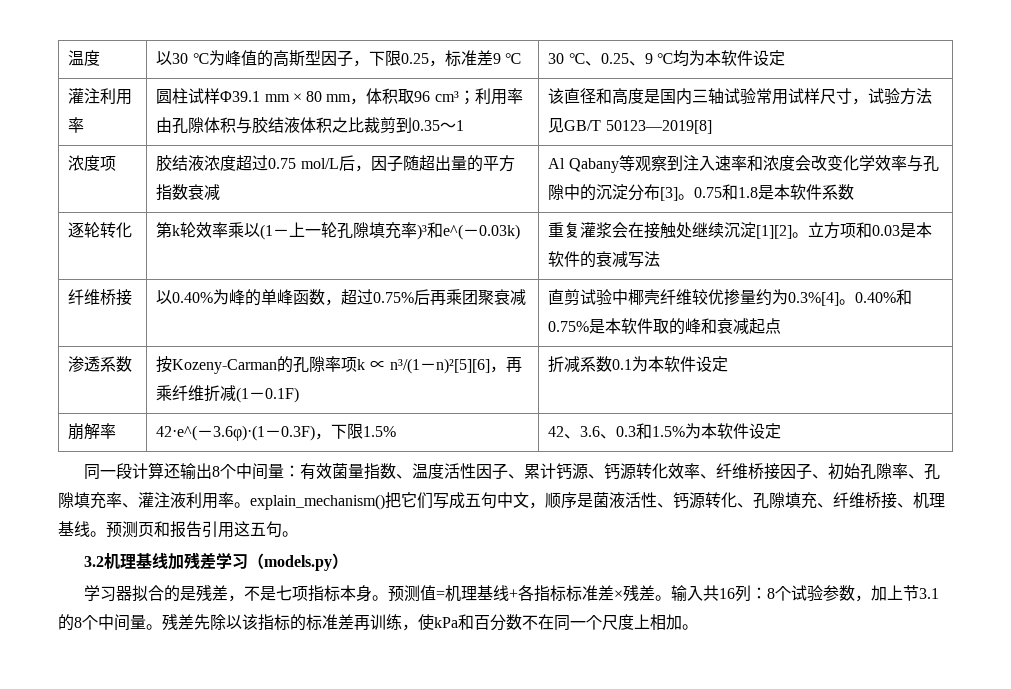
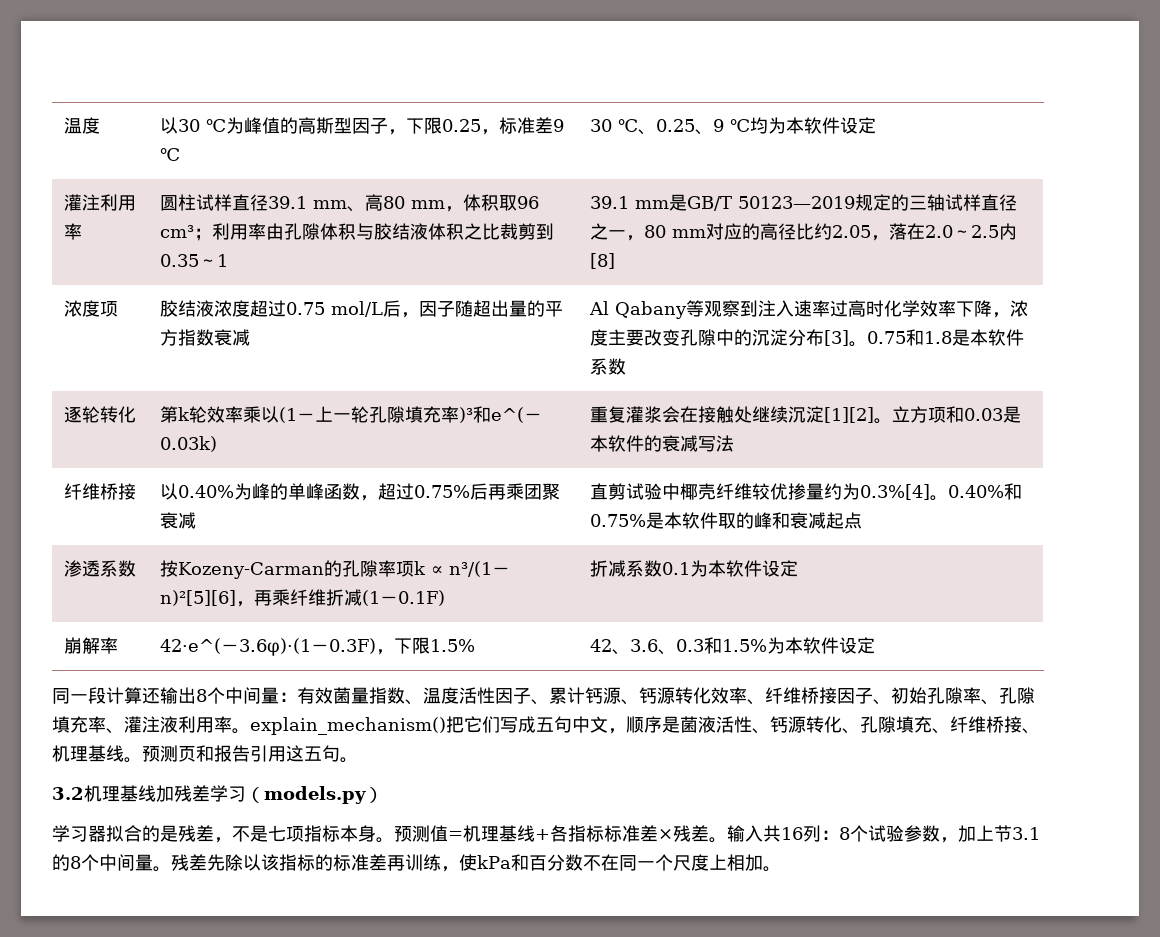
- 圆柱试样Φ39.1 mm × 80 mm，体积取96 cm³；利用率由孔隙体积与胶结液体积之比裁剪到0.35～1
+ 圆柱试样直径39.1 mm、高80 mm，体积取96 cm³；利用率由孔隙体积与胶结液体积之比裁剪到0.35～1
- 该直径和高度是国内三轴试验常用试样尺寸，试验方法见GB/T 50123—2019[8]
+ 39.1 mm是GB/T 50123—2019规定的三轴试样直径之一，80 mm对应的高径比约2.05，落在2.0～2.5内[8]
- 浓度项 | 胶结液浓度超过0.75 mol/L后，因子随超出量的平方指数衰减 | Al Qabany等观察到注入速率和浓度会改变化学效率与孔隙中的沉淀分布[3]。0.75和1.8是本软件系数
+ 浓度项 | 胶结液浓度超过0.75 mol/L后，因子随超出量的平方指数衰减 | Al Qabany等观察到注入速率过高时化学效率下降，浓度主要改变孔隙中的沉淀分布[3]。0.75和1.8是本软件系数

